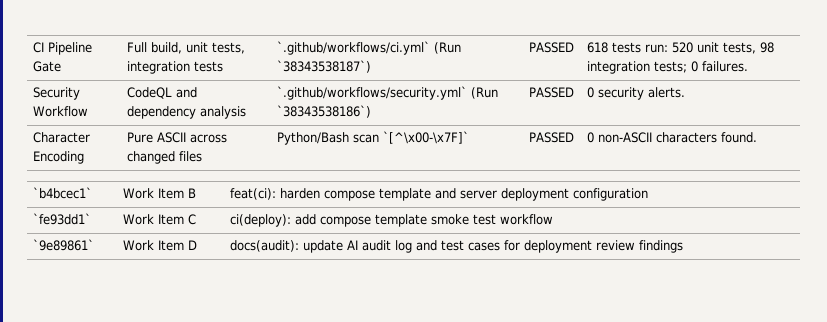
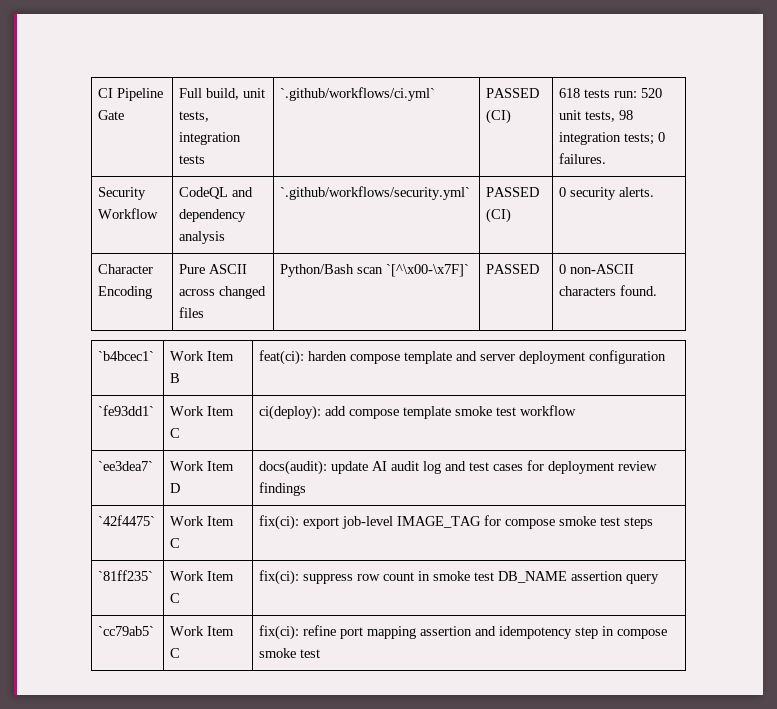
- CI Pipeline Gate | Full build, unit tests, integration tests | `.github/workflows/ci.yml` (Run `38343538187`) | PASSED | 618 tests run: 520 unit tests, 98 integration tests; 0 failures.
+ CI Pipeline Gate | Full build, unit tests, integration tests | `.github/workflows/ci.yml` | PASSED (CI) | 618 tests run: 520 unit tests, 98 integration tests; 0 failures.
- Security Workflow | CodeQL and dependency analysis | `.github/workflows/security.yml` (Run `38343538186`) | PASSED | 0 security alerts.
+ Security Workflow | CodeQL and dependency analysis | `.github/workflows/security.yml` | PASSED (CI) | 0 security alerts.
- `9e89861` | Work Item D | docs(audit): update AI audit log and test cases for deployment review findings
+ `ee3dea7` | Work Item D | docs(audit): update AI audit log and test cases for deployment review findings
+ `42f4475` | Work Item C | fix(ci): export job-level IMAGE_TAG for compose smoke test steps
+ `81ff235` | Work Item C | fix(ci): suppress row count in smoke test DB_NAME assertion query
+ `cc79ab5` | Work Item C | fix(ci): refine port mapping assertion and idempotency step in compose smoke test

